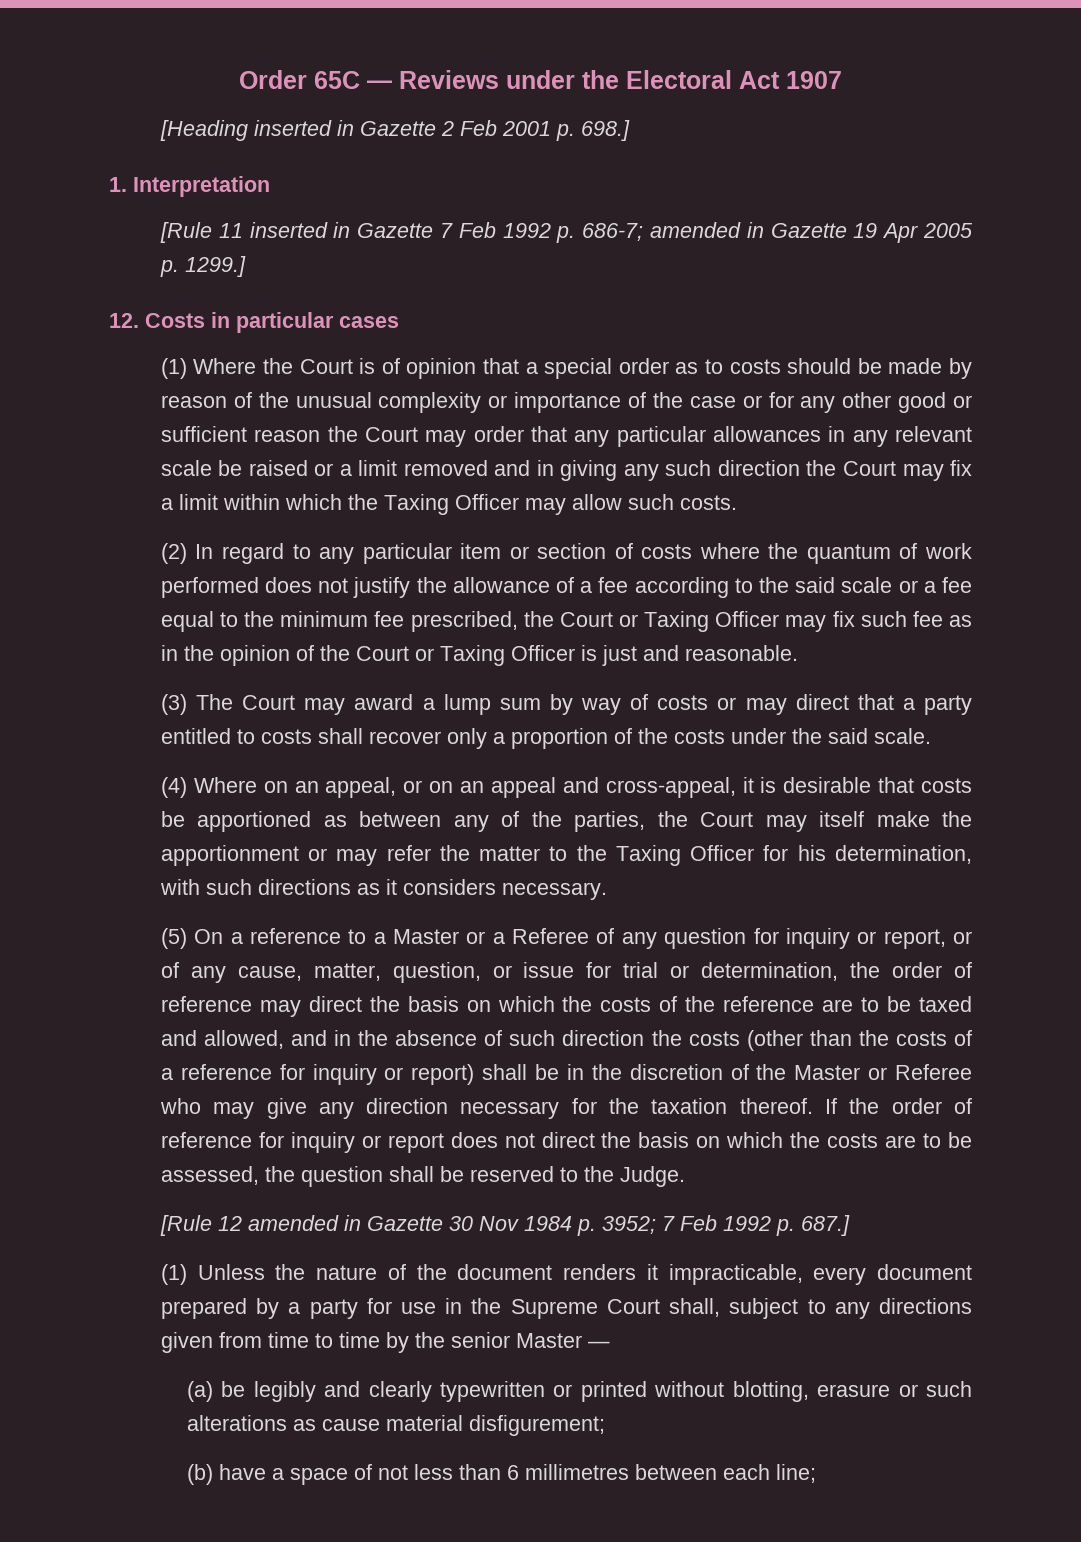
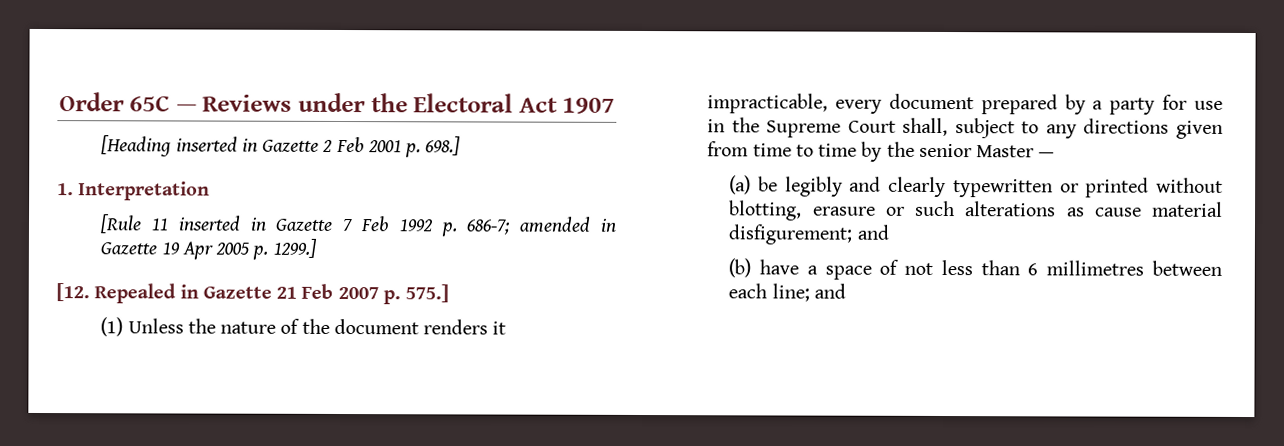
- 12. Costs in particular cases
- (1) Where the Court is of opinion that a special order as to costs should be made by reason of the unusual complexity or importance of the case or for any other good or sufficient reason the Court may order that any particular allowances in any relevant scale be raised or a limit removed and in giving any such direction the Court may fix a limit within which the Taxing Officer may allow such costs.
- (2) In regard to any particular item or section of costs where the quantum of work performed does not justify the allowance of a fee according to the said scale or a fee equal to the minimum fee prescribed, the Court or Taxing Officer may fix such fee as in the opinion of the Court or Taxing Officer is just and reasonable.
- (3) The Court may award a lump sum by way of costs or may direct that a party entitled to costs shall recover only a proportion of the costs under the said scale.
- (4) Where on an appeal, or on an appeal and cross-appeal, it is desirable that costs be apportioned as between any of the parties, the Court may itself make the apportionment or may refer the matter to the Taxing Officer for his determination, with such directions as it considers necessary.
- (5) On a reference to a Master or a Referee of any question for inquiry or report, or of any cause, matter, question, or issue for trial or determination, the order of reference may direct the basis on which the costs of the reference are to be taxed and allowed, and in the absence of such direction the costs (other than the costs of a reference for inquiry or report) shall be in the discretion of the Master or Referee who may give any direction necessary for the taxation thereof. If the order of reference for inquiry or report does not direct the basis on which the costs are to be assessed, the question shall be reserved to the Judge.
- [Rule 12 amended in Gazette 30 Nov 1984 p. 3952; 7 Feb 1992 p. 687.]
+ [12. Repealed in Gazette 21 Feb 2007 p. 575.]
- (a) be legibly and clearly typewritten or printed without blotting, erasure or such alterations as cause material disfigurement;
+ (a) be legibly and clearly typewritten or printed without blotting, erasure or such alterations as cause material disfigurement; and
- (b) have a space of not less than 6 millimetres between each line;
+ (b) have a space of not less than 6 millimetres between each line; and

